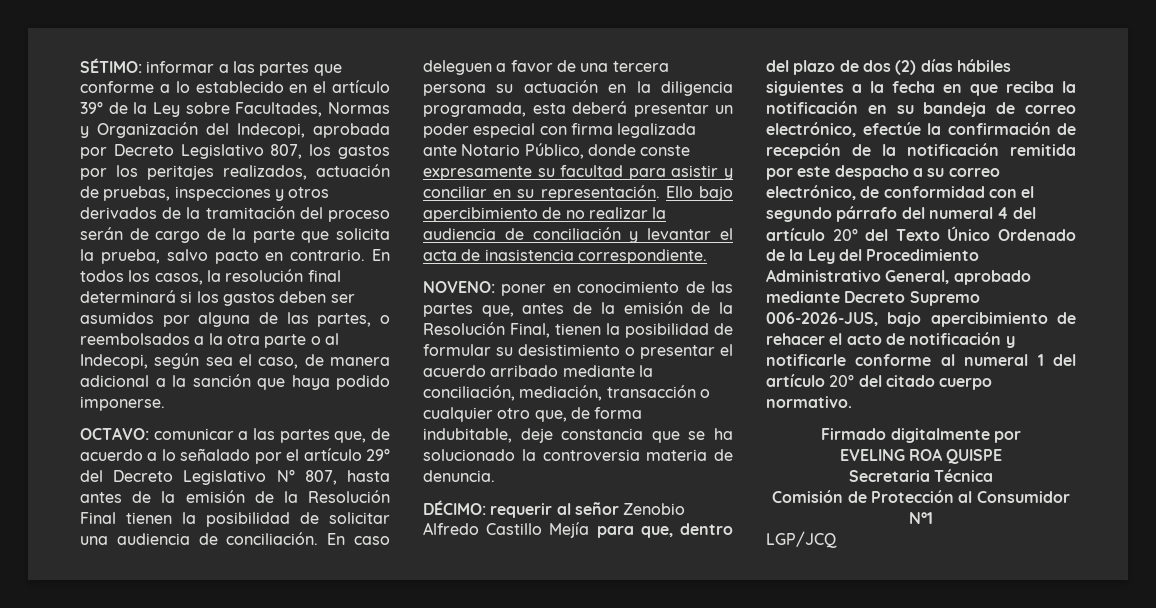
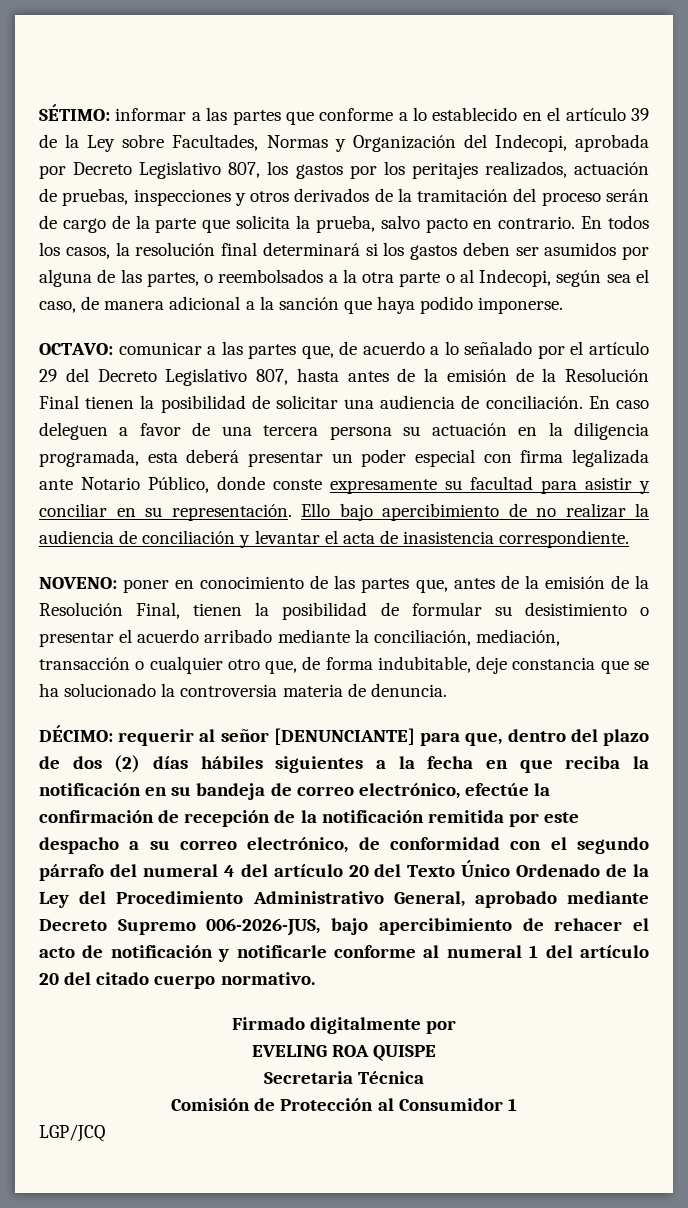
- SÉTIMO: informar a las partes que conforme a lo establecido en el artículo 39° de la Ley sobre Facultades, Normas y Organización del Indecopi, aprobada por Decreto Legislativo 807, los gastos por los peritajes realizados, actuación de pruebas, inspecciones y otros derivados de la tramitación del proceso serán de cargo de la parte que solicita la prueba, salvo pacto en contrario.
+ SÉTIMO: informar a las partes que conforme a lo establecido en el artículo 39 de la Ley sobre Facultades, Normas y Organización del Indecopi, aprobada por Decreto Legislativo 807, los gastos por los peritajes realizados, actuación de pruebas, inspecciones y otros derivados de la tramitación del proceso serán de cargo de la parte que solicita la prueba, salvo pacto en contrario.
- OCTAVO: comunicar a las partes que, de acuerdo a lo señalado por el artículo 29° del Decreto Legislativo N° 807, hasta antes de la emisión de la Resolución Final tienen la posibilidad de solicitar una audiencia de conciliación.
+ OCTAVO: comunicar a las partes que, de acuerdo a lo señalado por el artículo 29 del Decreto Legislativo 807, hasta antes de la emisión de la Resolución Final tienen la posibilidad de solicitar una audiencia de conciliación.
- requerir al señor Zenobio Alfredo Castillo Mejía para que, dentro del plazo de dos (2) días hábiles siguientes a la fecha en que reciba la notificación en su bandeja de correo electrónico, efectúe la confirmación de recepción de la notificación remitida por este despacho a su correo electrónico, de conformidad con el segundo párrafo del numeral 4 del artículo 20° del Texto Único Ordenado de la Ley del Procedimiento Administrativo General, aprobado mediante Decreto Supremo 006-2026-JUS, bajo apercibimiento de rehacer el acto de notificación y notificarle conforme al numeral 1 del artículo 20° del citado cuerpo normativo.
+ requerir al señor [DENUNCIANTE] para que, dentro del plazo de dos (2) días hábiles siguientes a la fecha en que reciba la notificación en su bandeja de correo electrónico, efectúe la confirmación de recepción de la notificación remitida por este despacho a su correo electrónico, de conformidad con el segundo párrafo del numeral 4 del artículo 20 del Texto Único Ordenado de la Ley del Procedimiento Administrativo General, aprobado mediante Decreto Supremo 006-2026-JUS, bajo apercibimiento de rehacer el acto de notificación y notificarle conforme al numeral 1 del artículo 20 del citado cuerpo normativo.
- Comisión de Protección al Consumidor N°1
+ Comisión de Protección al Consumidor 1

